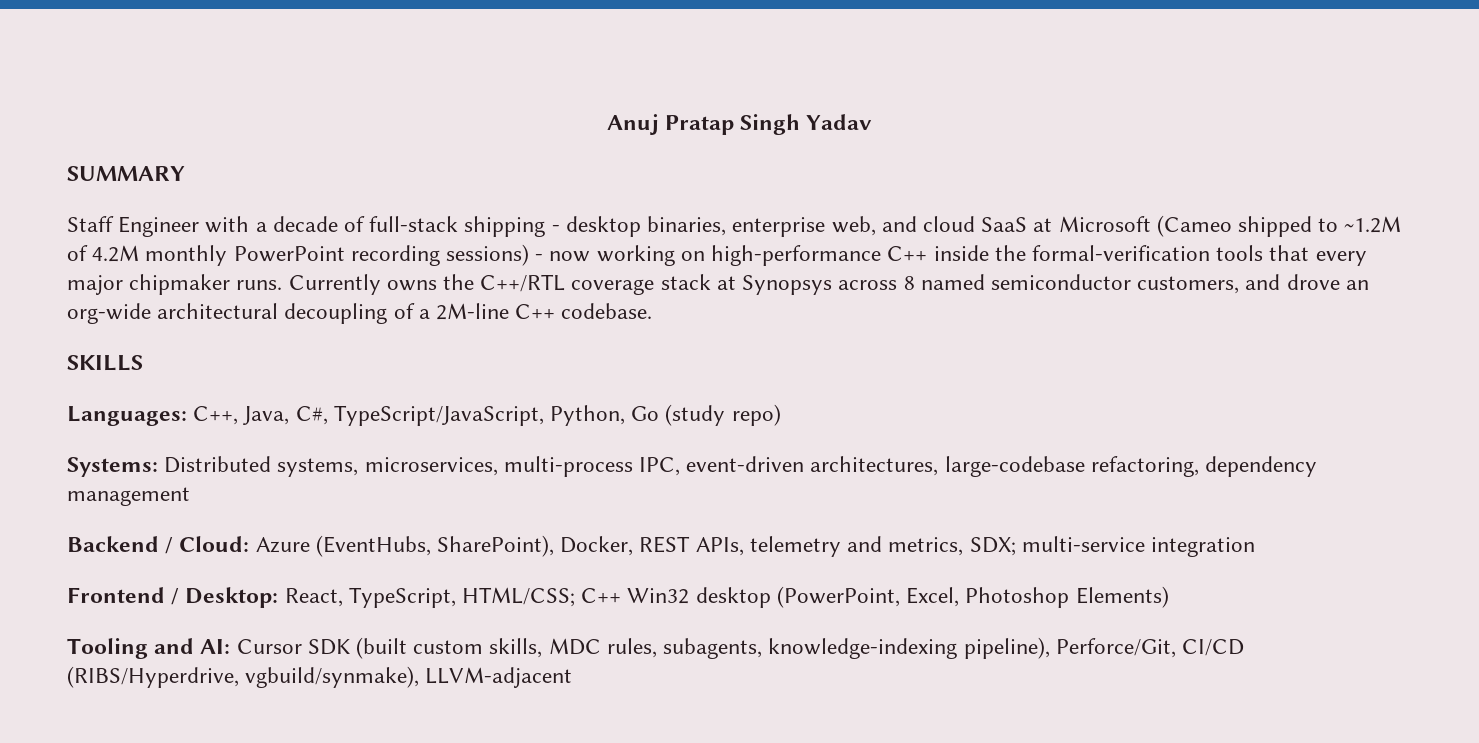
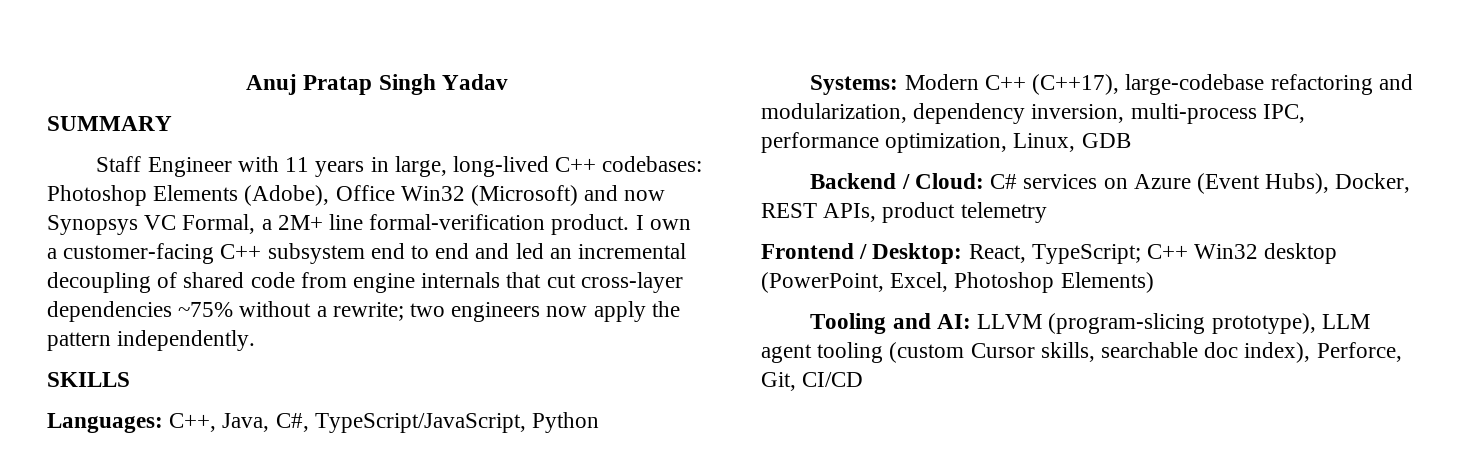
- Staff Engineer with a decade of full-stack shipping - desktop binaries, enterprise web, and cloud SaaS at Microsoft (Cameo shipped to ~1.2M of 4.2M monthly PowerPoint recording sessions) - now working on high-performance C++ inside the formal-verification tools that every major chipmaker runs. Currently owns the C++/RTL coverage stack at Synopsys across 8 named semiconductor customers, and drove an org-wide architectural decoupling of a 2M-line C++ codebase.
+ Staff Engineer with 11 years in large, long-lived C++ codebases: Photoshop Elements (Adobe), Office Win32 (Microsoft) and now Synopsys VC Formal, a 2M+ line formal-verification product. I own a customer-facing C++ subsystem end to end and led an incremental decoupling of shared code from engine internals that cut cross-layer dependencies ~75% without a rewrite; two engineers now apply the pattern independently.
- Languages: C++, Java, C#, TypeScript/JavaScript, Python, Go (study repo)
- Systems: Distributed systems, microservices, multi-process IPC, event-driven architectures, large-codebase refactoring, dependency management
- Backend / Cloud: Azure (EventHubs, SharePoint), Docker, REST APIs, telemetry and metrics, SDX; multi-service integration
+ Languages: C++, Java, C#, TypeScript/JavaScript, Python
+ Systems: Modern C++ (C++17), large-codebase refactoring and modularization, dependency inversion, multi-process IPC, performance optimization, Linux, GDB
+ Backend / Cloud: C# services on Azure (Event Hubs), Docker, REST APIs, product telemetry
- Frontend / Desktop: React, TypeScript, HTML/CSS; C++ Win32 desktop (PowerPoint, Excel, Photoshop Elements)
+ Frontend / Desktop: React, TypeScript; C++ Win32 desktop (PowerPoint, Excel, Photoshop Elements)
- Tooling and AI: Cursor SDK (built custom skills, MDC rules, subagents, knowledge-indexing pipeline), Perforce/Git, CI/CD (RIBS/Hyperdrive, vgbuild/synmake), LLVM-adjacent
+ Tooling and AI: LLVM (program-slicing prototype), LLM agent tooling (custom Cursor skills, searchable doc index), Perforce, Git, CI/CD

